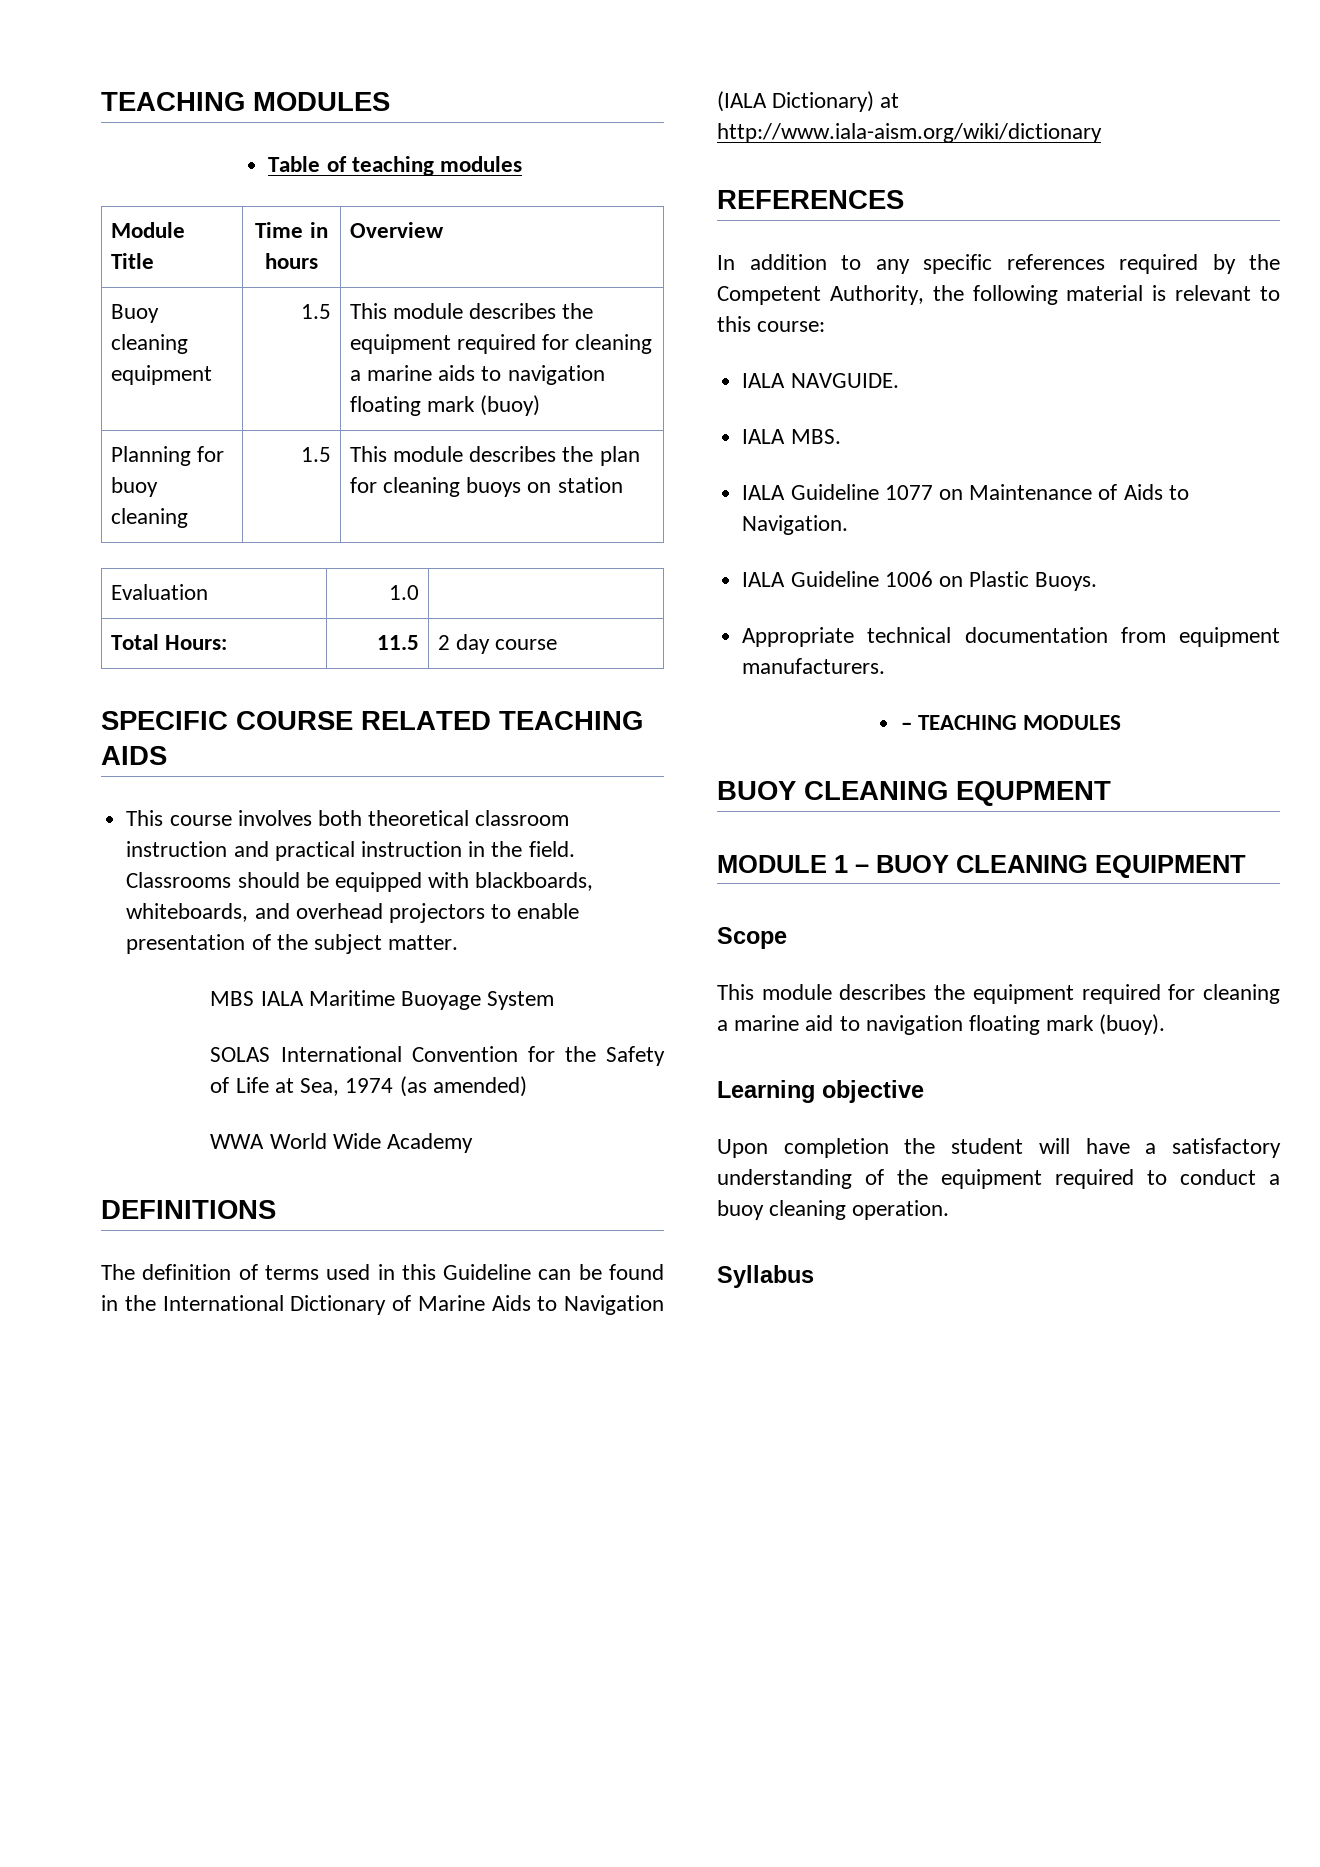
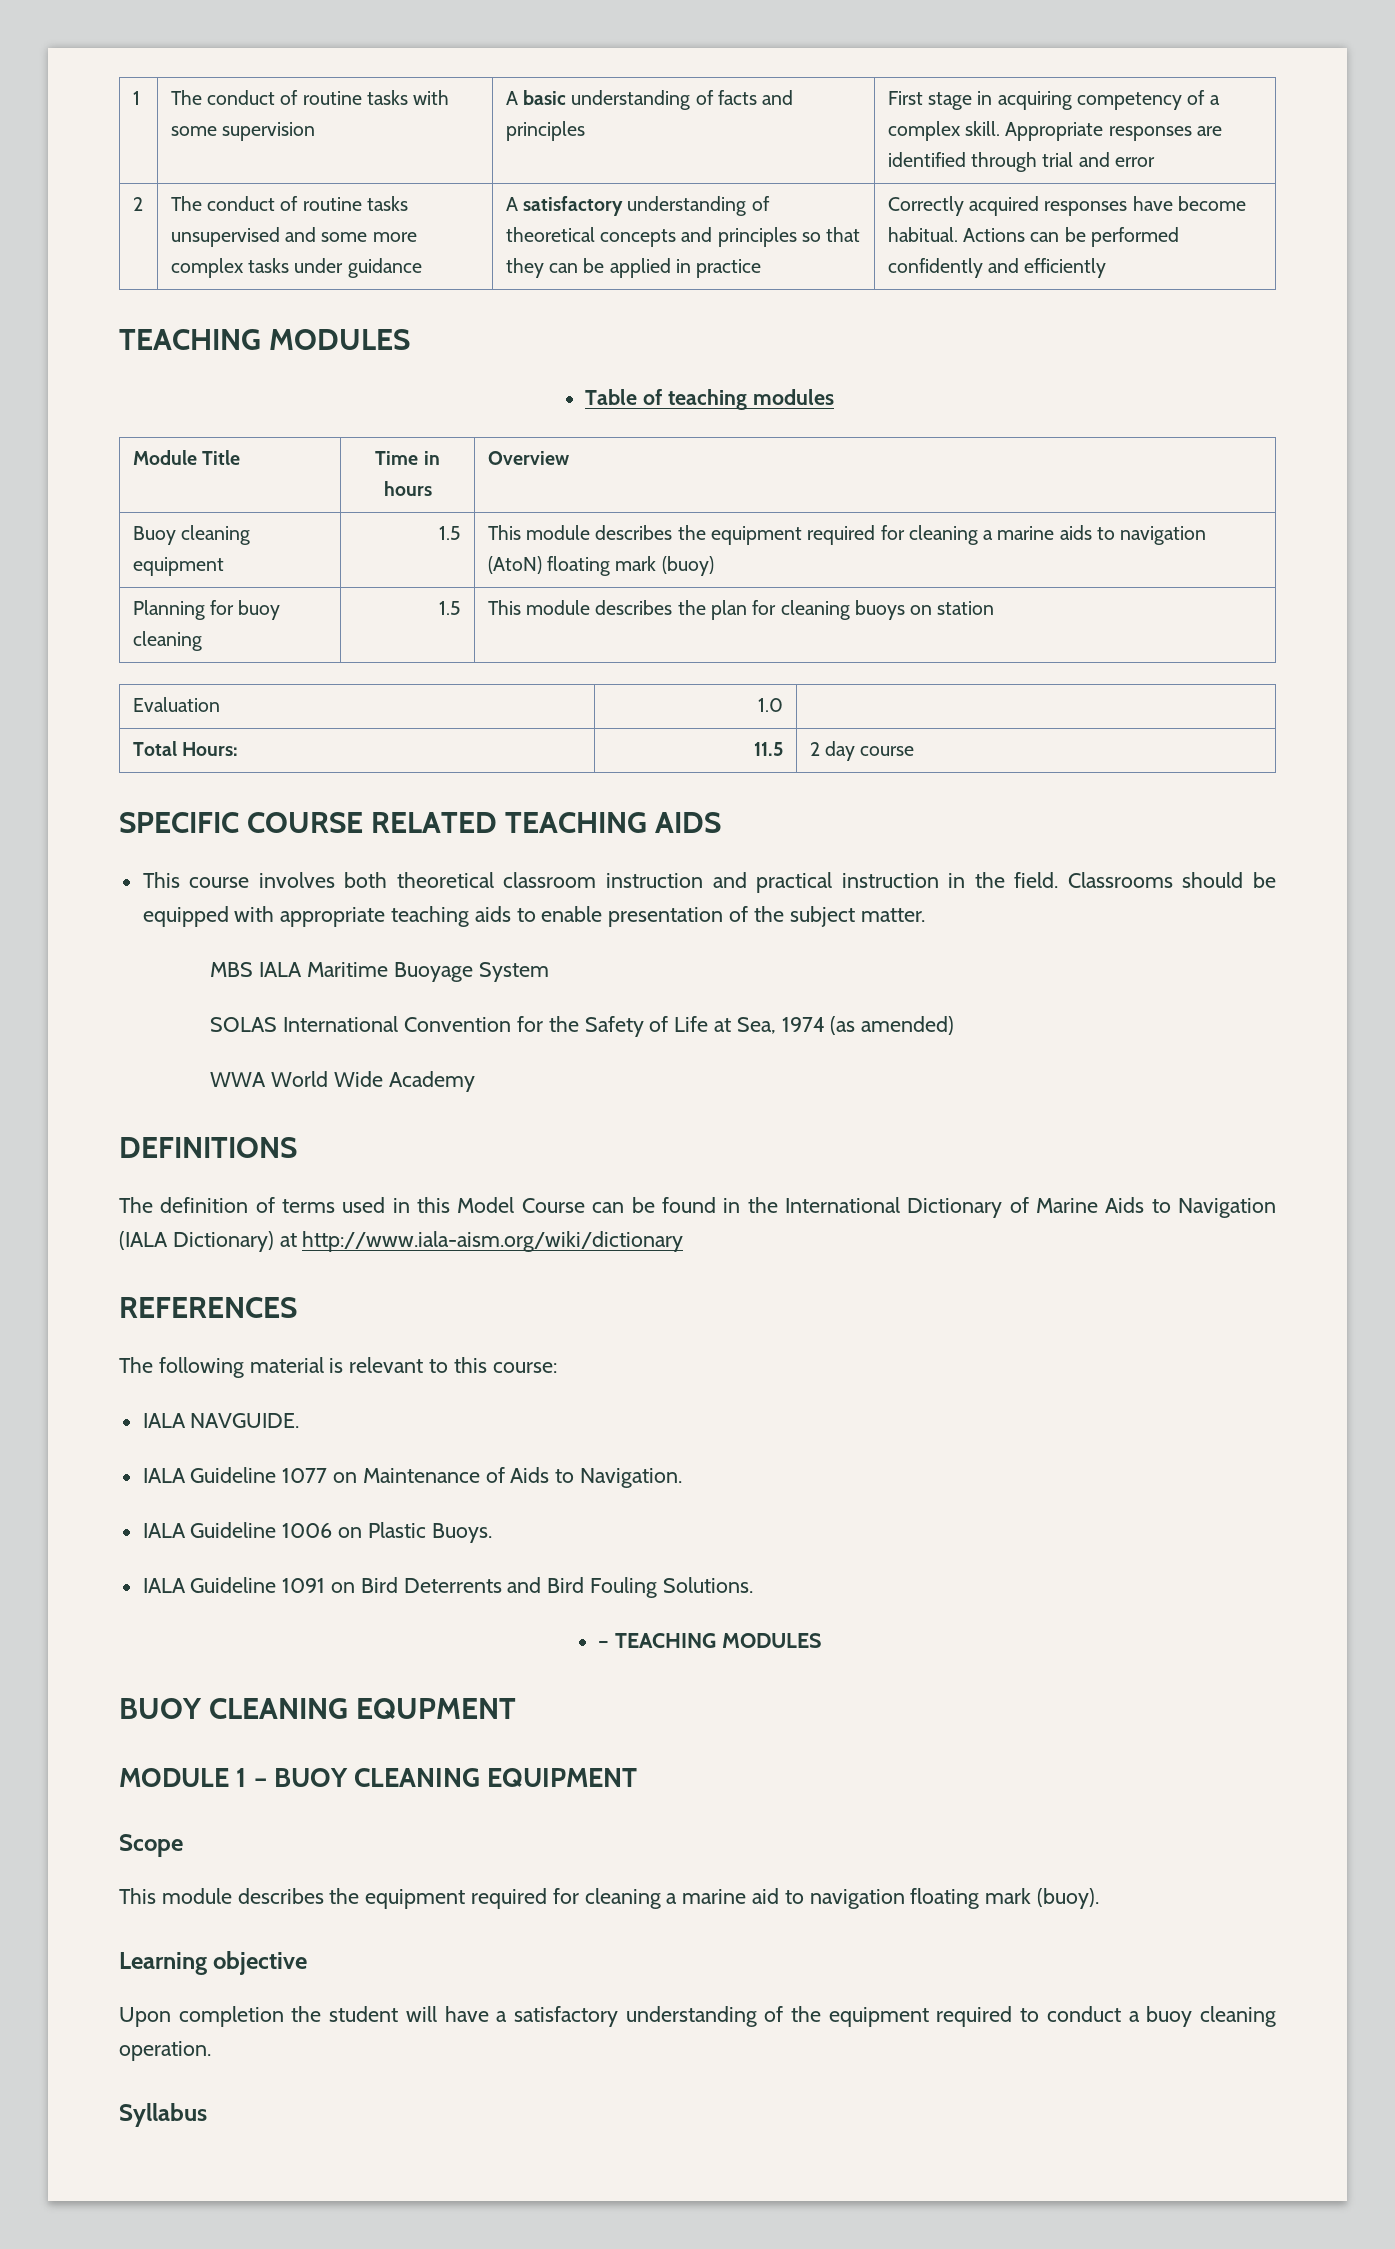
+ 1 | The conduct of routine tasks with some supervision | A basic understanding of facts and principles | First stage in acquiring competency of a complex skill. Appropriate responses are identified through trial and error
+ 2 | The conduct of routine tasks unsupervised and some more complex tasks under guidance | A satisfactory understanding of theoretical concepts and principles so that they can be applied in practice | Correctly acquired responses have become habitual. Actions can be performed confidently and efficiently
- Buoy cleaning equipment | 1.5 | This module describes the equipment required for cleaning a marine aids to navigation floating mark (buoy)
+ Buoy cleaning equipment | 1.5 | This module describes the equipment required for cleaning a marine aids to navigation (AtoN) floating mark (buoy)
- Classrooms should be equipped with blackboards, whiteboards, and overhead projectors to enable presentation of the subject matter.
+ Classrooms should be equipped with appropriate teaching aids to enable presentation of the subject matter.
- The definition of terms used in this Guideline can be found in the International Dictionary of Marine Aids to Navigation (IALA Dictionary) at http://www.iala-aism.org/wiki/dictionary
+ The definition of terms used in this Model Course can be found in the International Dictionary of Marine Aids to Navigation (IALA Dictionary) at http://www.iala-aism.org/wiki/dictionary
- In addition to any specific references required by the Competent Authority, the following material is relevant to this course:
+ The following material is relevant to this course:
- IALA MBS.
- Appropriate technical documentation from equipment manufacturers.
+ IALA Guideline 1091 on Bird Deterrents and Bird Fouling Solutions.

